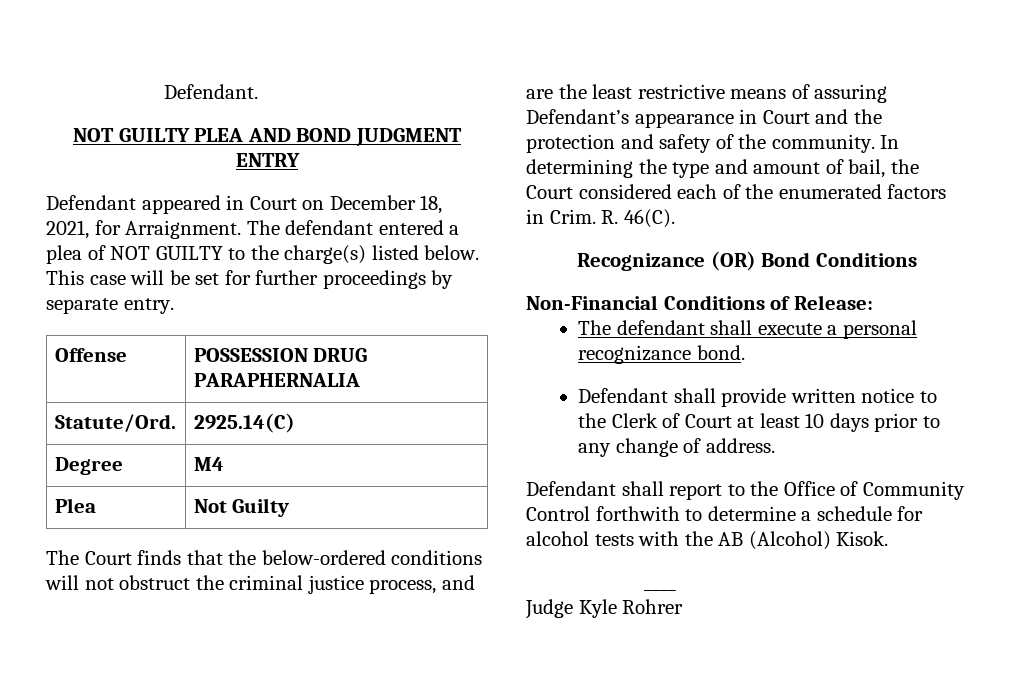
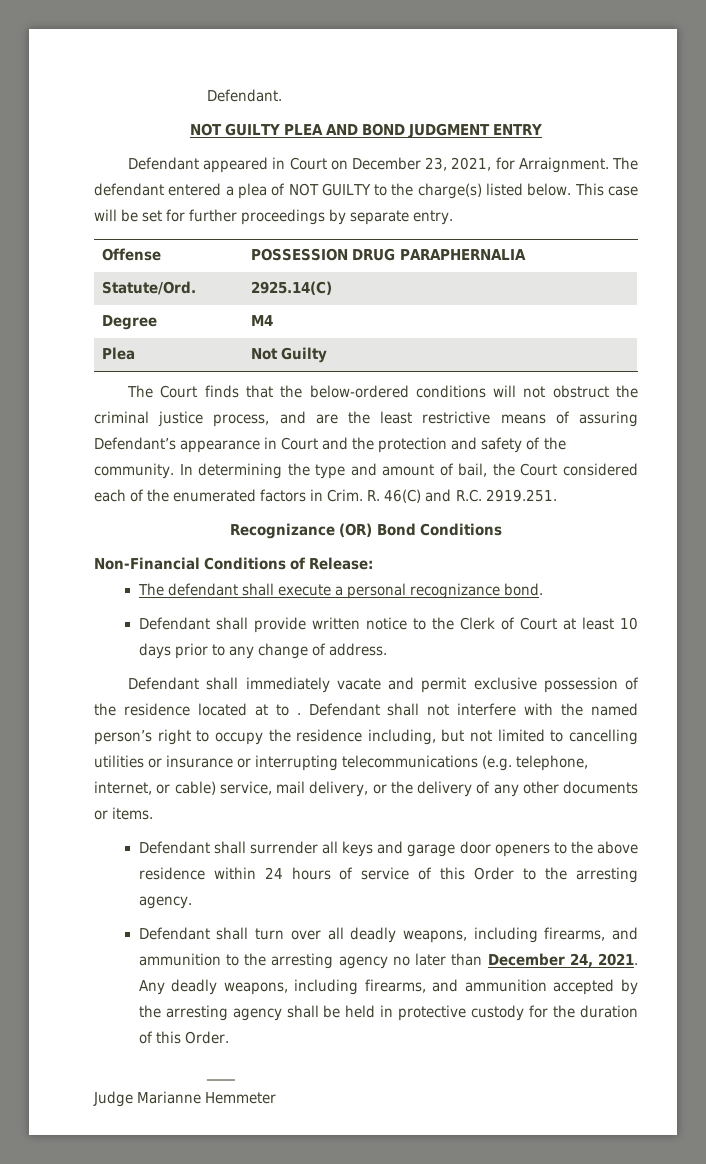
- Defendant appeared in Court on December 18, 2021, for Arraignment.
+ Defendant appeared in Court on December 23, 2021, for Arraignment.
- R. 46(C).
+ R. 46(C) and R.C. 2919.251.
- Defendant shall report to the Office of Community Control forthwith to determine a schedule for alcohol tests with the AB (Alcohol) Kisok.
+ Defendant shall immediately vacate and permit exclusive possession of the residence located at to . Defendant shall not interfere with the named person’s right to occupy the residence including, but not limited to cancelling utilities or insurance or interrupting telecommunications (e.g. telephone, internet, or cable) service, mail delivery, or the delivery of any other documents or items.
+ Defendant shall surrender all keys and garage door openers to the above residence within 24 hours of service of this Order to the arresting agency.
+ Defendant shall turn over all deadly weapons, including firearms, and ammunition to the arresting agency no later than December 24, 2021. Any deadly weapons, including firearms, and ammunition accepted by the arresting agency shall be held in protective custody for the duration of this Order.
- Judge Kyle Rohrer
+ Judge Marianne Hemmeter

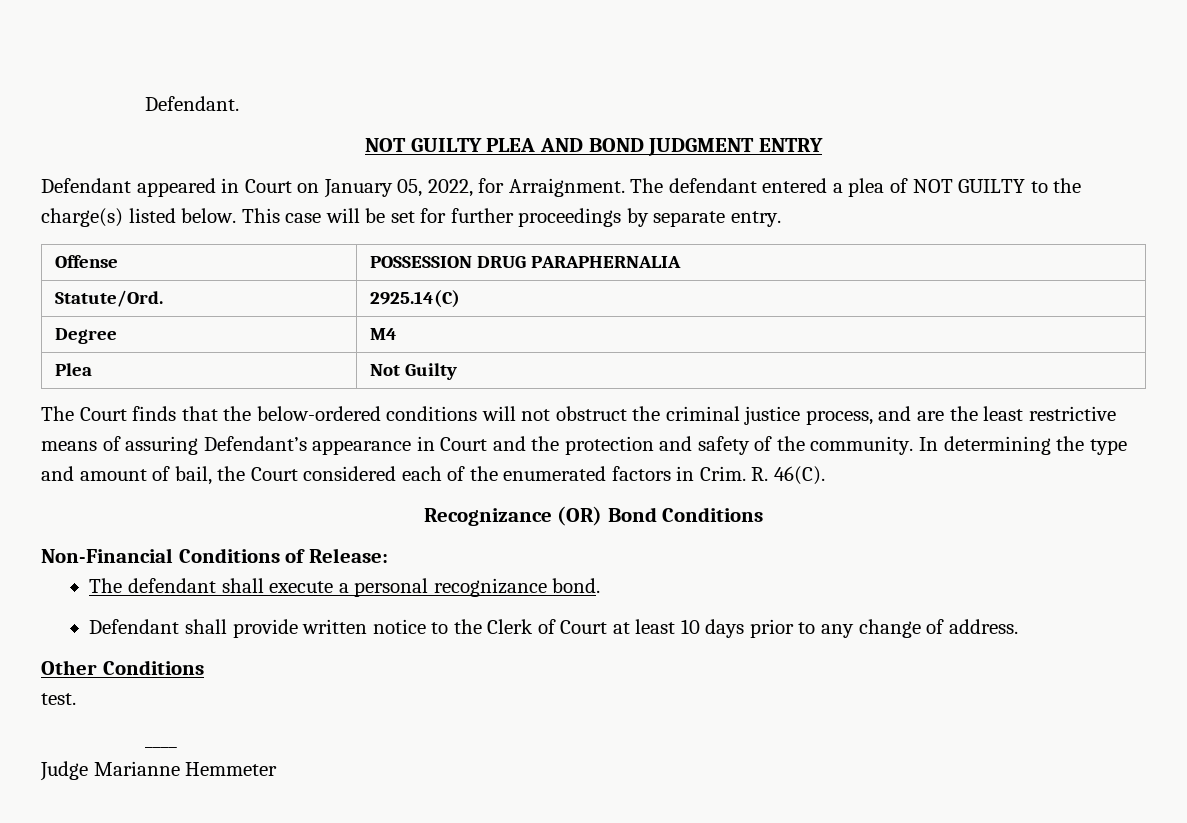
- Defendant appeared in Court on December 23, 2021, for Arraignment.
+ Defendant appeared in Court on January 05, 2022, for Arraignment.
- R. 46(C) and R.C. 2919.251.
+ R. 46(C).
- Defendant shall immediately vacate and permit exclusive possession of the residence located at to . Defendant shall not interfere with the named person’s right to occupy the residence including, but not limited to cancelling utilities or insurance or interrupting telecommunications (e.g. telephone, internet, or cable) service, mail delivery, or the delivery of any other documents or items.
- Defendant shall surrender all keys and garage door openers to the above residence within 24 hours of service of this Order to the arresting agency.
- Defendant shall turn over all deadly weapons, including firearms, and ammunition to the arresting agency no later than December 24, 2021. Any deadly weapons, including firearms, and ammunition accepted by the arresting agency shall be held in protective custody for the duration of this Order.
+ Other Conditions
+ test.

